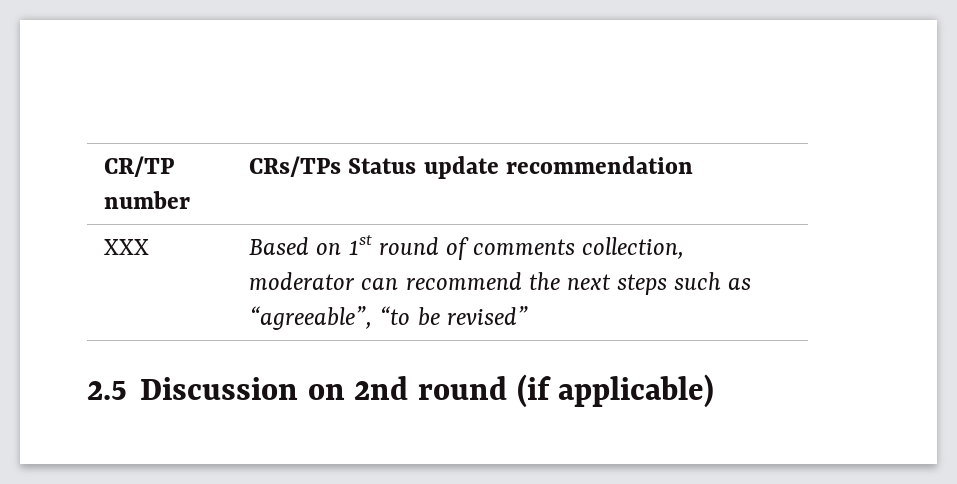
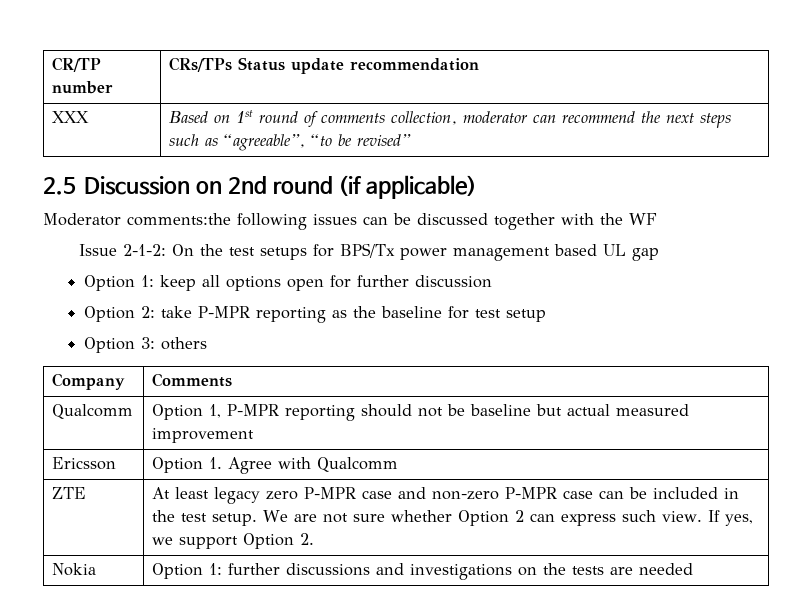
+ Moderator comments:the following issues can be discussed together with the WF
+ Issue 2-1-2: On the test setups for BPS/Tx power management based UL gap
+ Option 1: keep all options open for further discussion
+ Option 2: take P-MPR reporting as the baseline for test setup
+ Option 3: others
+ Company | Comments
+ Qualcomm | Option 1, P-MPR reporting should not be baseline but actual measured improvement
+ Ericsson | Option 1. Agree with Qualcomm
+ ZTE | At least legacy zero P-MPR case and non-zero P-MPR case can be included in the test setup. We are not sure whether Option 2 can express such view. If yes, we support Option 2.
+ Nokia | Option 1: further discussions and investigations on the tests are needed

